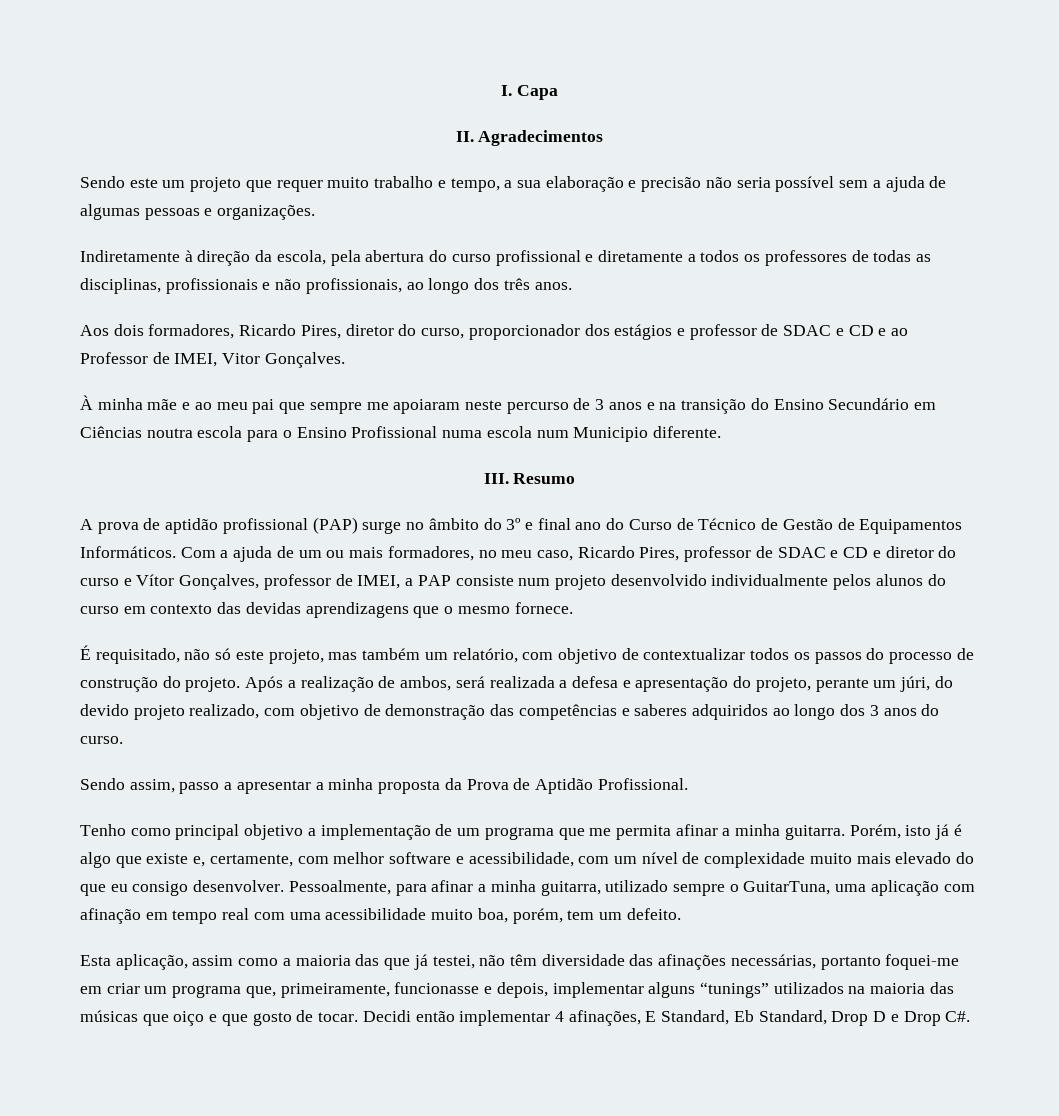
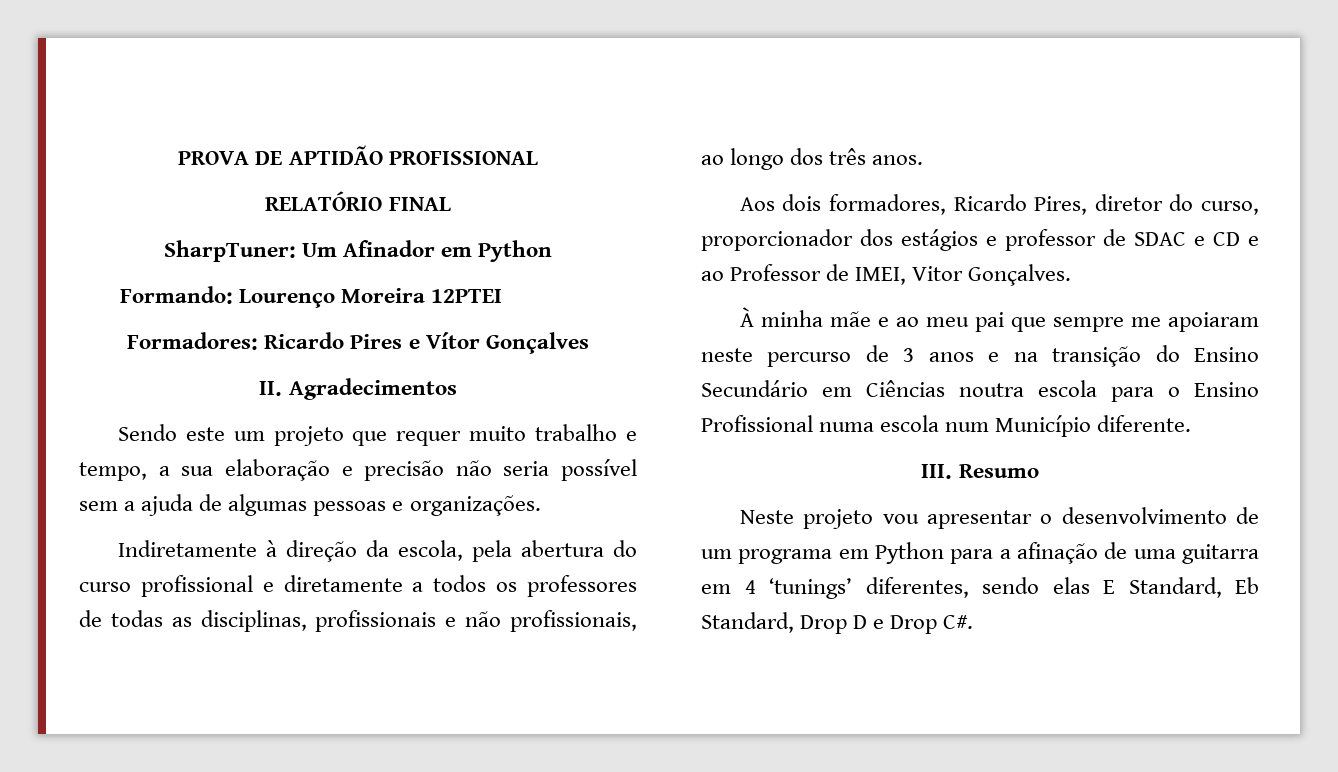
- I. Capa
+ PROVA DE APTIDÃO PROFISSIONAL
+ RELATÓRIO FINAL
+ SharpTuner: Um Afinador em Python
+ Formando: Lourenço Moreira 12PTEI
+ Formadores: Ricardo Pires e Vítor Gonçalves
- À minha mãe e ao meu pai que sempre me apoiaram neste percurso de 3 anos e na transição do Ensino Secundário em Ciências noutra escola para o Ensino Profissional numa escola num Municipio diferente.
+ À minha mãe e ao meu pai que sempre me apoiaram neste percurso de 3 anos e na transição do Ensino Secundário em Ciências noutra escola para o Ensino Profissional numa escola num Município diferente.
- A prova de aptidão profissional (PAP) surge no âmbito do 3º e final ano do Curso de Técnico de Gestão de Equipamentos Informáticos. Com a ajuda de um ou mais formadores, no meu caso, Ricardo Pires, professor de SDAC e CD e diretor do curso e Vítor Gonçalves, professor de IMEI, a PAP consiste num projeto desenvolvido individualmente pelos alunos do curso em contexto das devidas aprendizagens que o mesmo fornece.
- É requisitado, não só este projeto, mas também um relatório, com objetivo de contextualizar todos os passos do processo de construção do projeto. Após a realização de ambos, será realizada a defesa e apresentação do projeto, perante um júri, do devido projeto realizado, com objetivo de demonstração das competências e saberes adquiridos ao longo dos 3 anos do curso.
- Sendo assim, passo a apresentar a minha proposta da Prova de Aptidão Profissional.
- Tenho como principal objetivo a implementação de um programa que me permita afinar a minha guitarra. Porém, isto já é algo que existe e, certamente, com melhor software e acessibilidade, com um nível de complexidade muito mais elevado do que eu consigo desenvolver. Pessoalmente, para afinar a minha guitarra, utilizado sempre o GuitarTuna, uma aplicação com afinação em tempo real com uma acessibilidade muito boa, porém, tem um defeito.
- Esta aplicação, assim como a maioria das que já testei, não têm diversidade das afinações necessárias, portanto foquei-me em criar um programa que, primeiramente, funcionasse e depois, implementar alguns “tunings” utilizados na maioria das músicas que oiço e que gosto de tocar. Decidi então implementar 4 afinações, E Standard, Eb Standard, Drop D e Drop C#.
+ Neste projeto vou apresentar o desenvolvimento de um programa em Python para a afinação de uma guitarra em 4 ‘tunings’ diferentes, sendo elas E Standard, Eb Standard, Drop D e Drop C#.

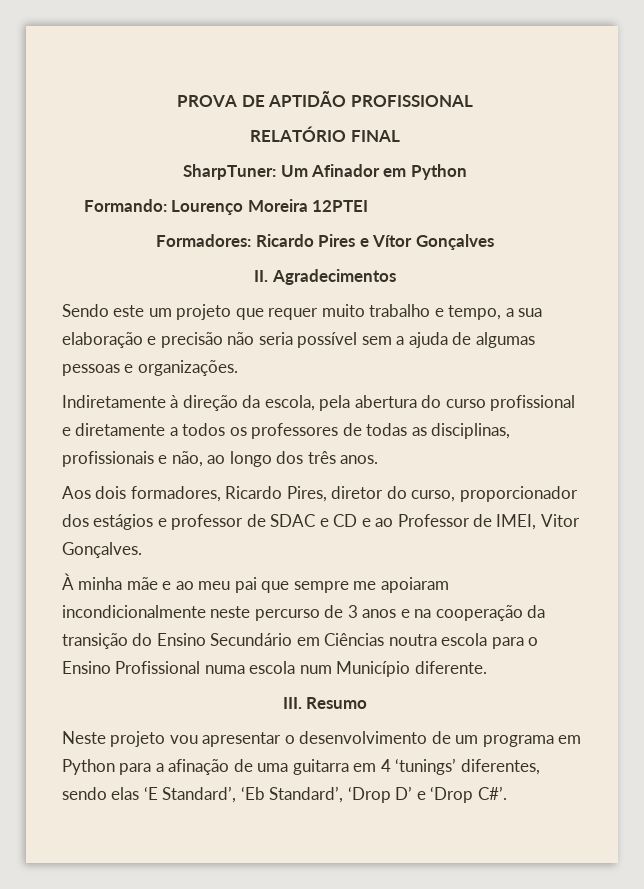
- Indiretamente à direção da escola, pela abertura do curso profissional e diretamente a todos os professores de todas as disciplinas, profissionais e não profissionais, ao longo dos três anos.
+ Indiretamente à direção da escola, pela abertura do curso profissional e diretamente a todos os professores de todas as disciplinas, profissionais e não, ao longo dos três anos.
- À minha mãe e ao meu pai que sempre me apoiaram neste percurso de 3 anos e na transição do Ensino Secundário em Ciências noutra escola para o Ensino Profissional numa escola num Município diferente.
+ À minha mãe e ao meu pai que sempre me apoiaram incondicionalmente neste percurso de 3 anos e na cooperação da transição do Ensino Secundário em Ciências noutra escola para o Ensino Profissional numa escola num Município diferente.
- Neste projeto vou apresentar o desenvolvimento de um programa em Python para a afinação de uma guitarra em 4 ‘tunings’ diferentes, sendo elas E Standard, Eb Standard, Drop D e Drop C#.
+ Neste projeto vou apresentar o desenvolvimento de um programa em Python para a afinação de uma guitarra em 4 ‘tunings’ diferentes, sendo elas ‘E Standard’, ‘Eb Standard’, ‘Drop D’ e ‘Drop C#’.

